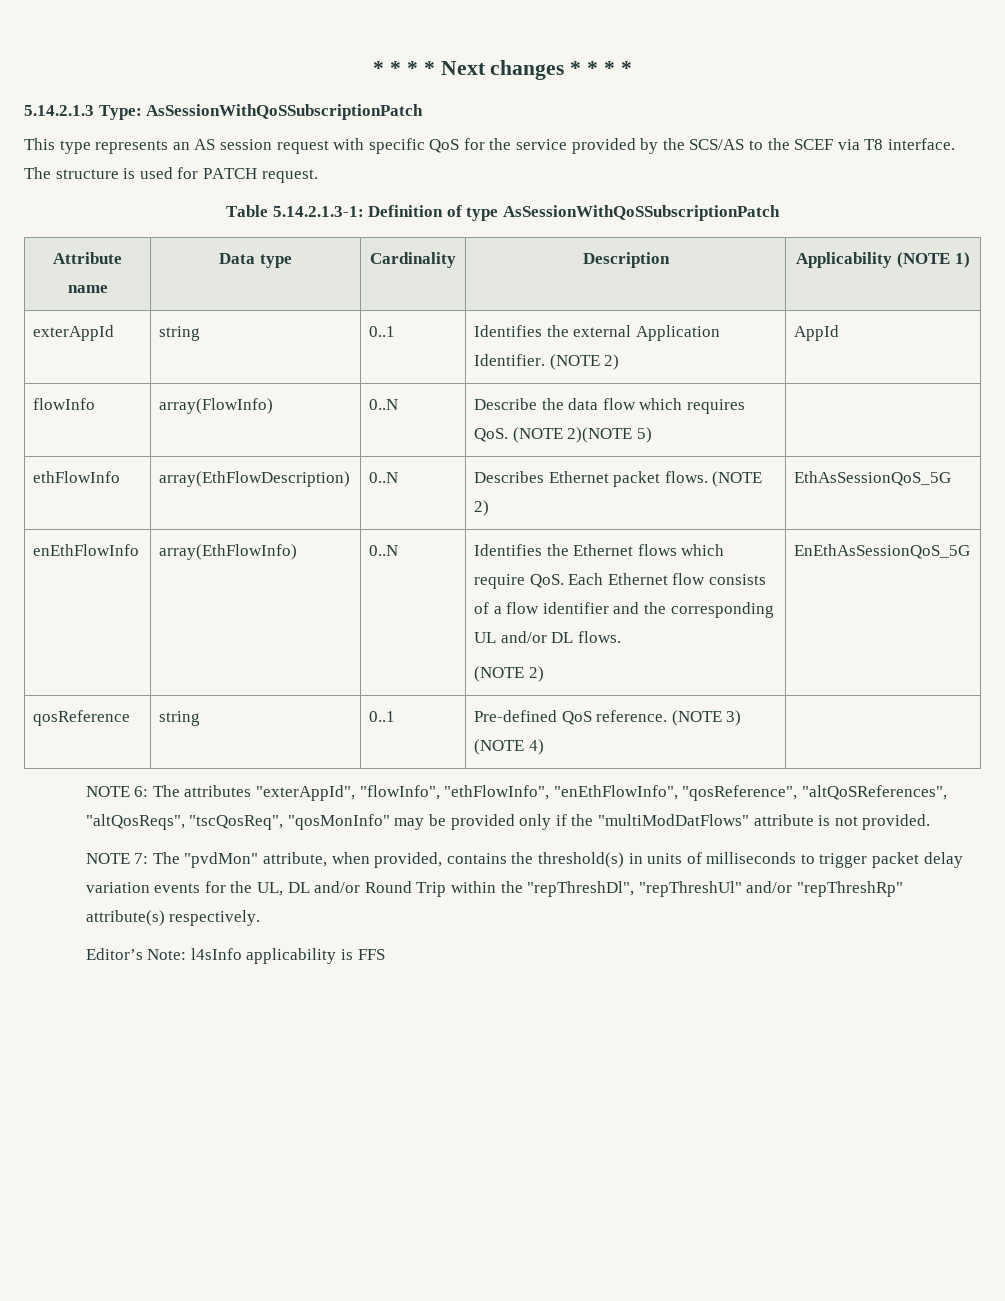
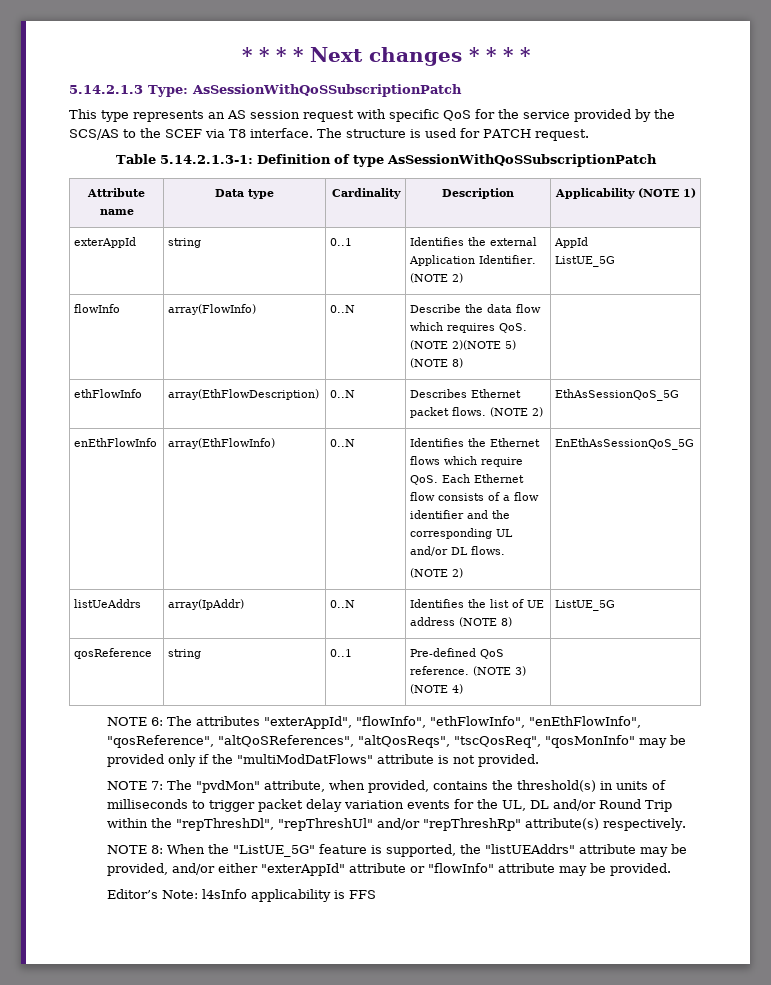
  exterAppId | string | 0..1 | Identifies the external Application Identifier. (NOTE 2) | AppId
+ ListUE_5G
- flowInfo | array(FlowInfo) | 0..N | Describe the data flow which requires QoS. (NOTE 2)(NOTE 5) |
+ flowInfo | array(FlowInfo) | 0..N | Describe the data flow which requires QoS. (NOTE 2)(NOTE 5) (NOTE 8) |
+ listUeAddrs | array(IpAddr) | 0..N | Identifies the list of UE address (NOTE 8) | ListUE_5G
+ NOTE 8: When the "ListUE_5G" feature is supported, the "listUEAddrs" attribute may be provided, and/or either "exterAppId" attribute or "flowInfo" attribute may be provided.

